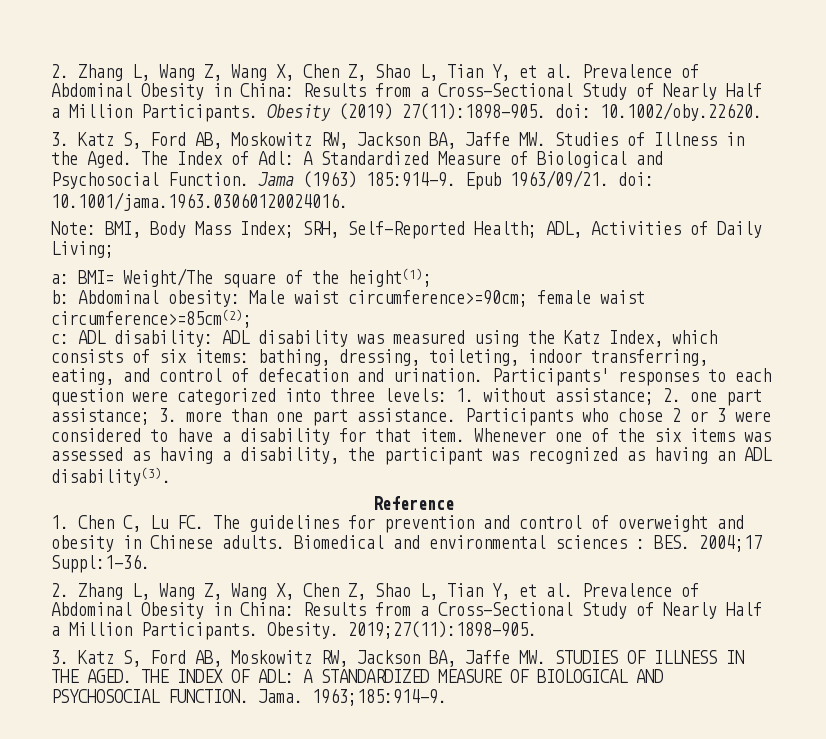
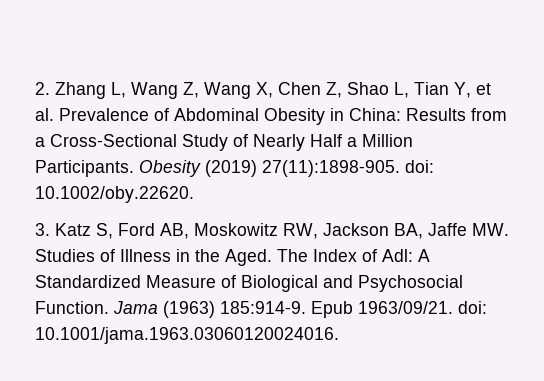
- Note: BMI, Body Mass Index; SRH, Self-Reported Health; ADL, Activities of Daily Living;
- a: BMI= Weight/The square of the height(1);
- b: Abdominal obesity: Male waist circumference>=90cm; female waist circumference>=85cm(2);
- c: ADL disability: ADL disability was measured using the Katz Index, which consists of six items: bathing, dressing, toileting, indoor transferring, eating, and control of defecation and urination. Participants' responses to each question were categorized into three levels: 1. without assistance; 2. one part assistance; 3. more than one part assistance. Participants who chose 2 or 3 were considered to have a disability for that item. Whenever one of the six items was assessed as having a disability, the participant was recognized as having an ADL disability(3).
- Reference
- 1. Chen C, Lu FC. The guidelines for prevention and control of overweight and obesity in Chinese adults. Biomedical and environmental sciences : BES. 2004;17 Suppl:1-36.
- 2. Zhang L, Wang Z, Wang X, Chen Z, Shao L, Tian Y, et al. Prevalence of Abdominal Obesity in China: Results from a Cross‐Sectional Study of Nearly Half a Million Participants. Obesity. 2019;27(11):1898-905.
- 3. Katz S, Ford AB, Moskowitz RW, Jackson BA, Jaffe MW. STUDIES OF ILLNESS IN THE AGED. THE INDEX OF ADL: A STANDARDIZED MEASURE OF BIOLOGICAL AND PSYCHOSOCIAL FUNCTION. Jama. 1963;185:914-9.

